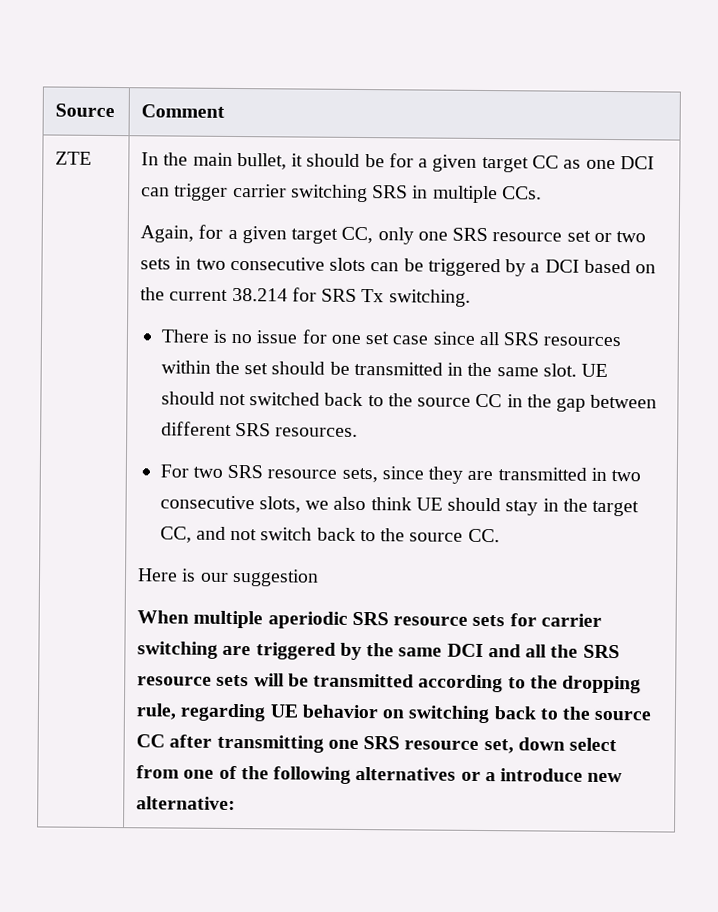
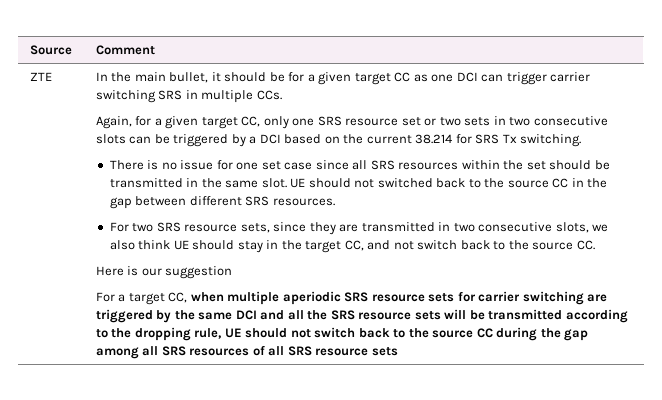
- When multiple aperiodic SRS resource sets for carrier switching are triggered by the same DCI and all the SRS resource sets will be transmitted according to the dropping rule, regarding UE behavior on switching back to the source CC after transmitting one SRS resource set, down select from one of the following alternatives or a introduce new alternative:
+ For a target CC, when multiple aperiodic SRS resource sets for carrier switching are triggered by the same DCI and all the SRS resource sets will be transmitted according to the dropping rule, UE should not switch back to the source CC during the gap among all SRS resources of all SRS resource sets

